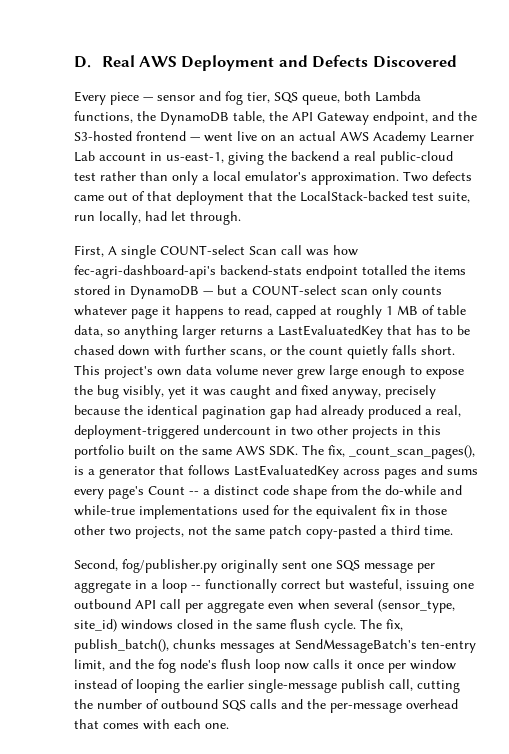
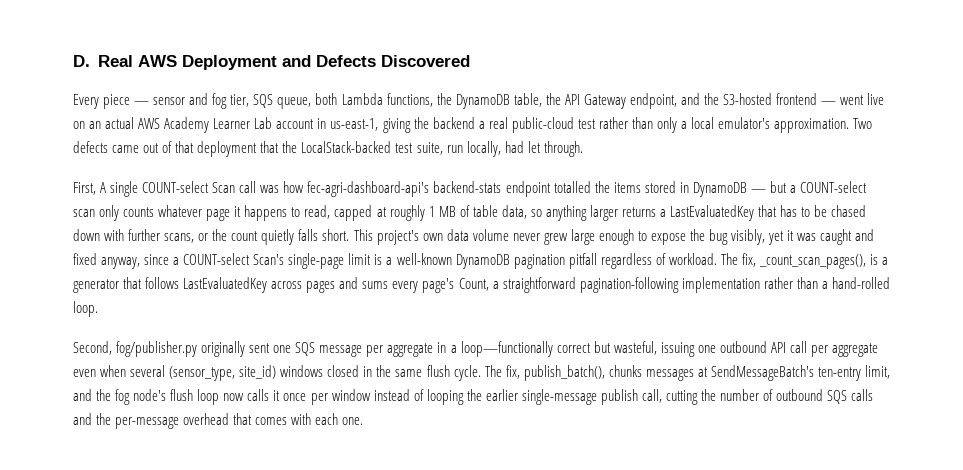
- This project's own data volume never grew large enough to expose the bug visibly, yet it was caught and fixed anyway, precisely because the identical pagination gap had already produced a real, deployment-triggered undercount in two other projects in this portfolio built on the same AWS SDK. The fix, _count_scan_pages(), is a generator that follows LastEvaluatedKey across pages and sums every page's Count -- a distinct code shape from the do-while and while-true implementations used for the equivalent fix in those other two projects, not the same patch copy-pasted a third time.
+ This project's own data volume never grew large enough to expose the bug visibly, yet it was caught and fixed anyway, since a COUNT-select Scan's single-page limit is a well-known DynamoDB pagination pitfall regardless of workload. The fix, _count_scan_pages(), is a generator that follows LastEvaluatedKey across pages and sums every page's Count, a straightforward pagination-following implementation rather than a hand-rolled loop.
- Second, fog/publisher.py originally sent one SQS message per aggregate in a loop -- functionally correct but wasteful, issuing one outbound API call per aggregate even when several (sensor_type, site_id) windows closed in the same flush cycle.
+ Second, fog/publisher.py originally sent one SQS message per aggregate in a loop—functionally correct but wasteful, issuing one outbound API call per aggregate even when several (sensor_type, site_id) windows closed in the same flush cycle.

